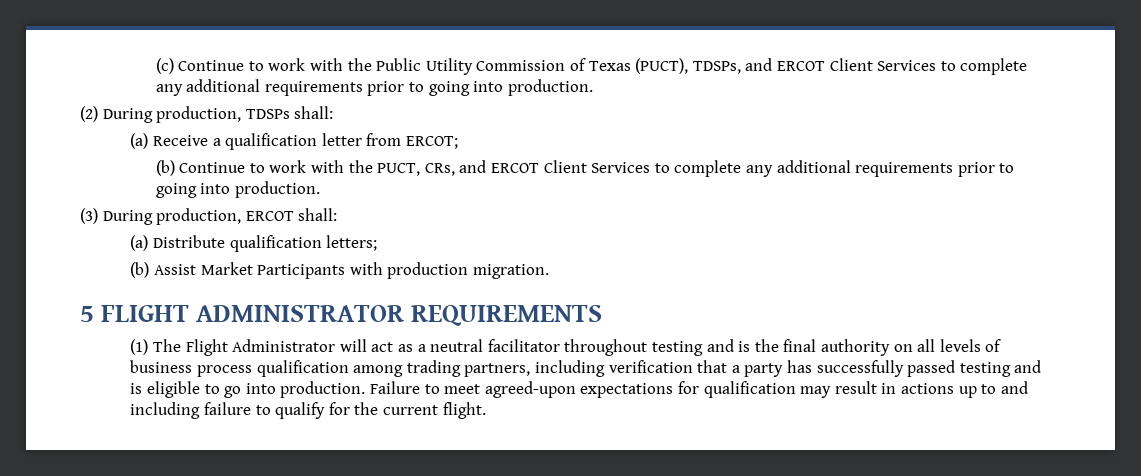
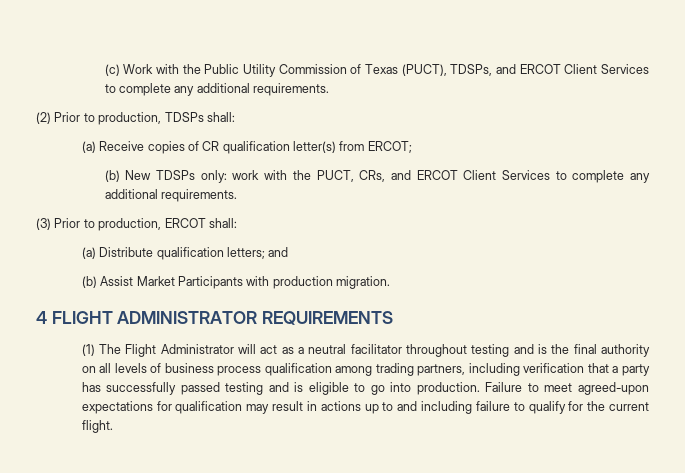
- (c) Continue to work with the Public Utility Commission of Texas (PUCT), TDSPs, and ERCOT Client Services to complete any additional requirements prior to going into production.
+ (c) Work with the Public Utility Commission of Texas (PUCT), TDSPs, and ERCOT Client Services to complete any additional requirements.
- (2) During production, TDSPs shall:
+ (2) Prior to production, TDSPs shall:
- (a) Receive a qualification letter from ERCOT;
+ (a) Receive copies of CR qualification letter(s) from ERCOT;
- (b) Continue to work with the PUCT, CRs, and ERCOT Client Services to complete any additional requirements prior to going into production.
+ (b) New TDSPs only: work with the PUCT, CRs, and ERCOT Client Services to complete any additional requirements.
- (3) During production, ERCOT shall:
+ (3) Prior to production, ERCOT shall:
- (a) Distribute qualification letters;
+ (a) Distribute qualification letters; and
- 5 FLIGHT ADMINISTRATOR REQUIREMENTS
+ 4 FLIGHT ADMINISTRATOR REQUIREMENTS

